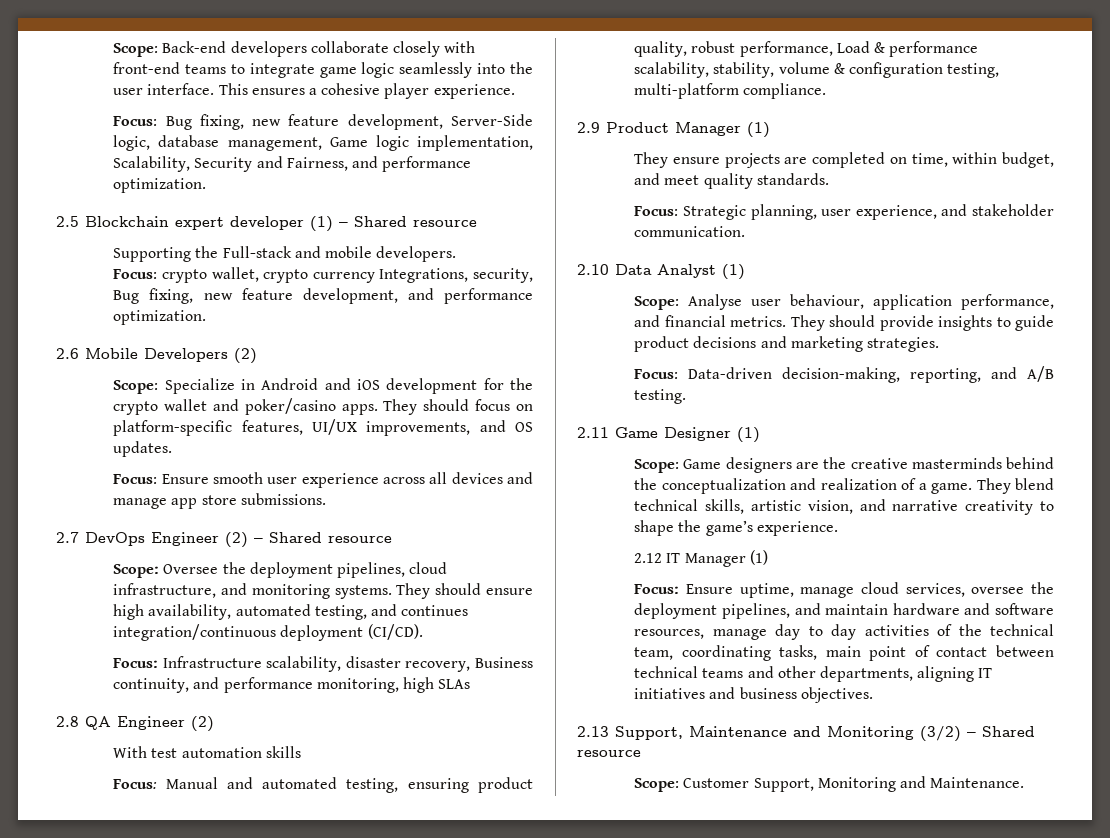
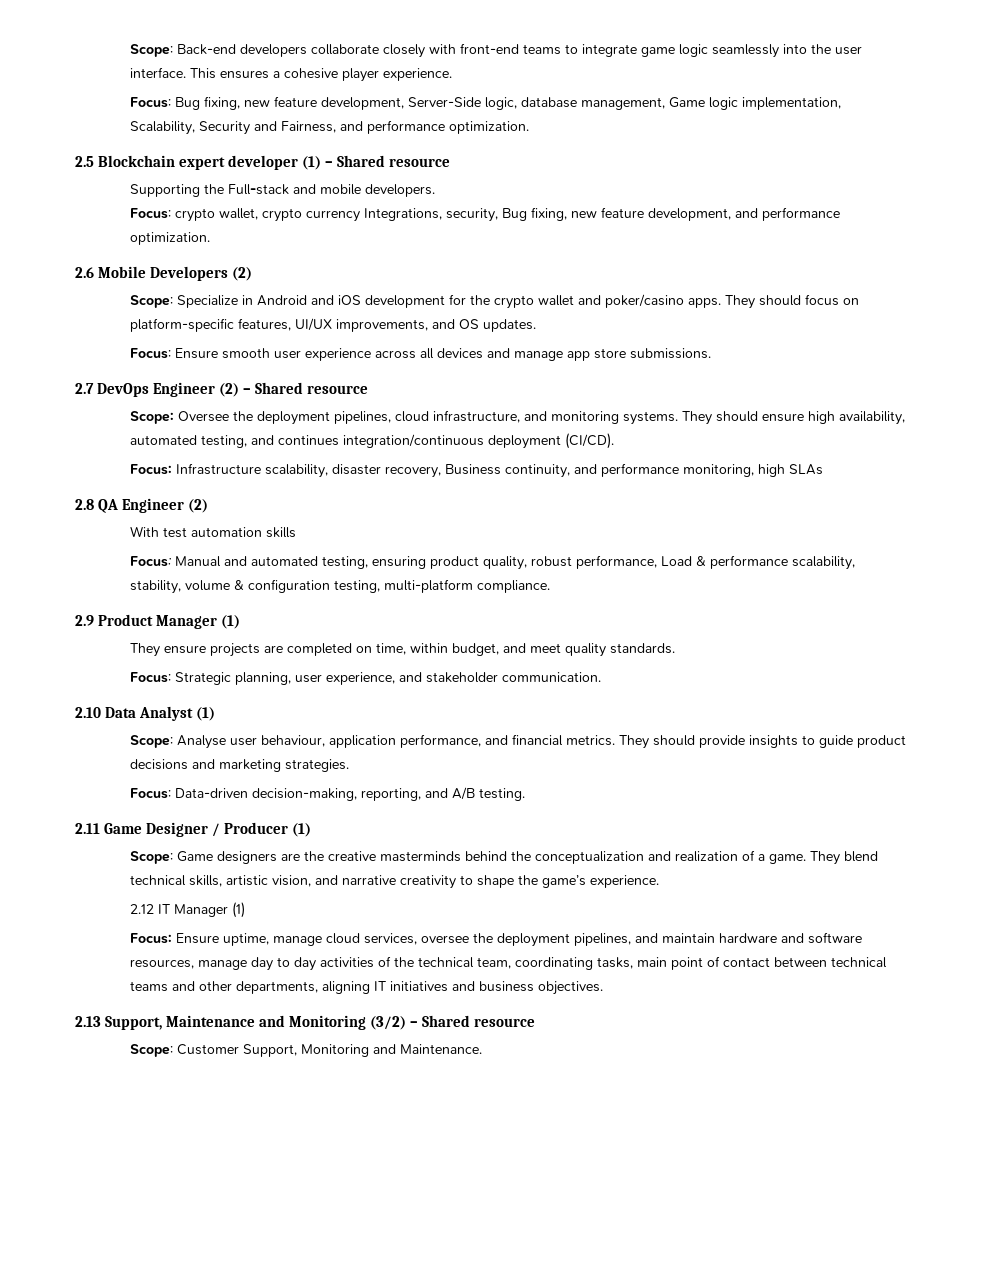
- 2.11 Game Designer (1)
+ 2.11 Game Designer / Producer (1)

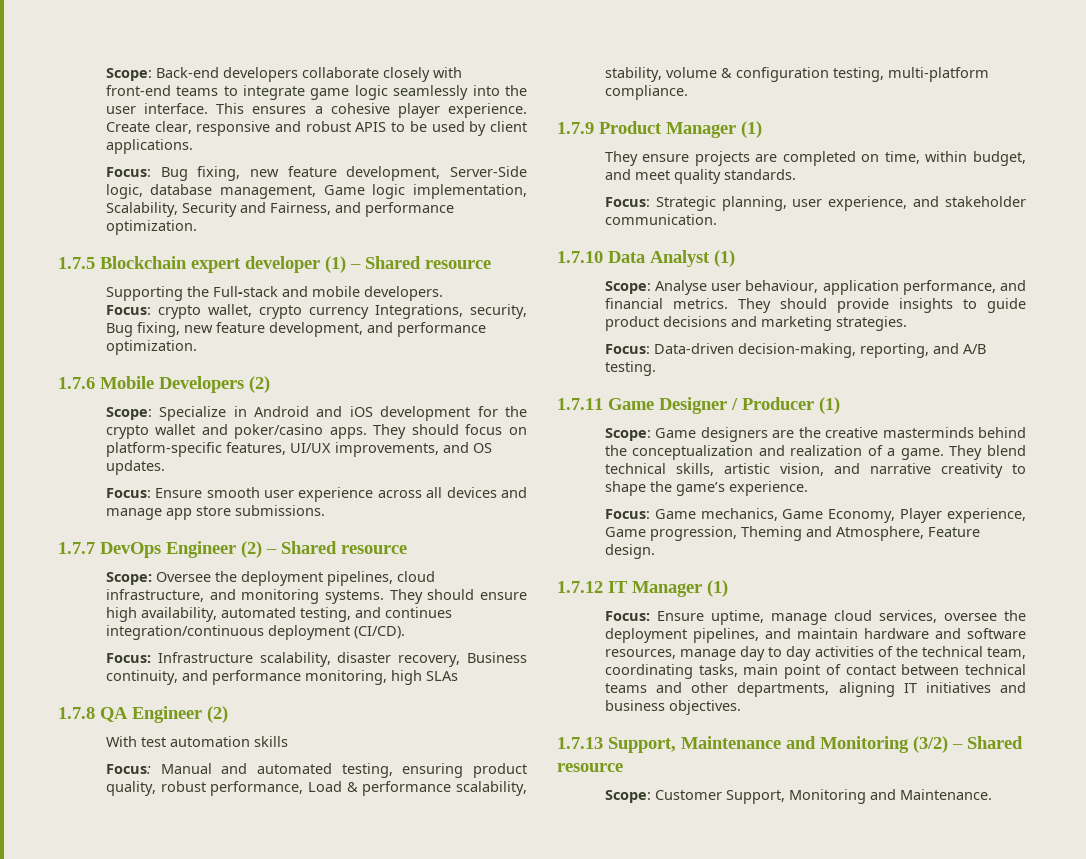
+ Create clear, responsive and robust APIS to be used by client applications.
- 2.5 Blockchain expert developer (1) – Shared resource
+ 1.7.5 Blockchain expert developer (1) – Shared resource
- 2.6 Mobile Developers (2)
+ 1.7.6 Mobile Developers (2)
- 2.7 DevOps Engineer (2) – Shared resource
+ 1.7.7 DevOps Engineer (2) – Shared resource
- 2.8 QA Engineer (2)
+ 1.7.8 QA Engineer (2)
- 2.9 Product Manager (1)
+ 1.7.9 Product Manager (1)
- 2.10 Data Analyst (1)
+ 1.7.10 Data Analyst (1)
- 2.11 Game Designer / Producer (1)
+ 1.7.11 Game Designer / Producer (1)
- 2.12 IT Manager (1)
+ Focus: Game mechanics, Game Economy, Player experience, Game progression, Theming and Atmosphere, Feature design.
+ 1.7.12 IT Manager (1)
- 2.13 Support, Maintenance and Monitoring (3/2) – Shared resource
+ 1.7.13 Support, Maintenance and Monitoring (3/2) – Shared resource

